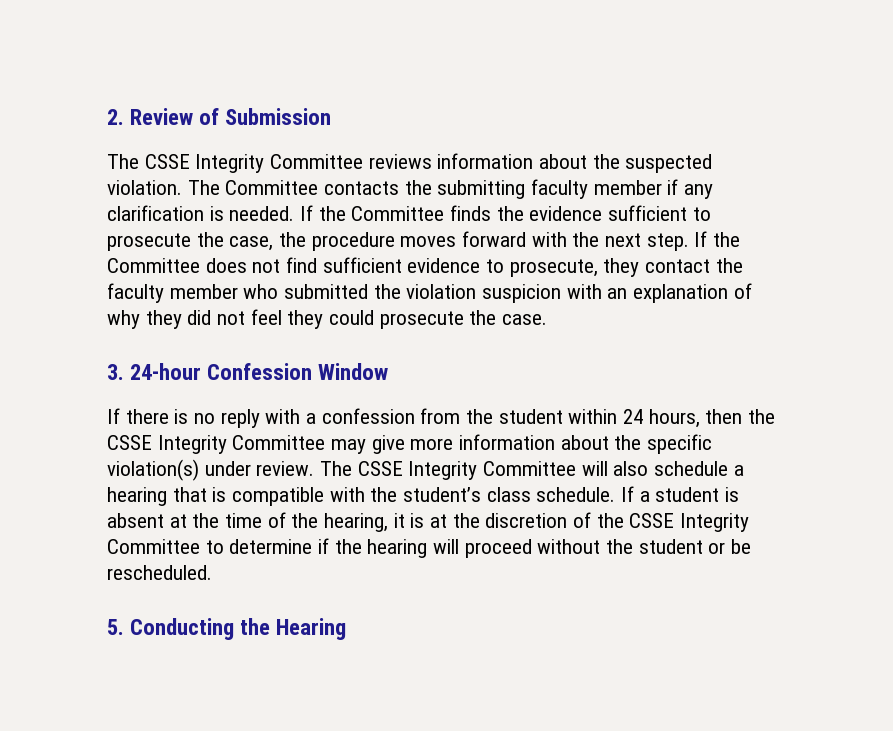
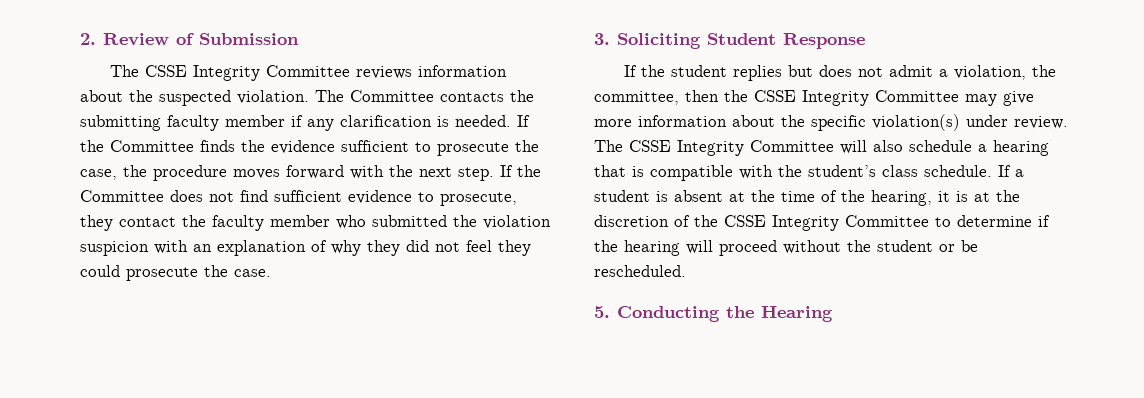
- 3. 24-hour Confession Window
- If there is no reply with a confession from the student within 24 hours, then the CSSE Integrity Committee may give more information about the specific violation(s) under review.
+ 3. Soliciting Student Response
+ If the student replies but does not admit a violation, the committee, then the CSSE Integrity Committee may give more information about the specific violation(s) under review.

